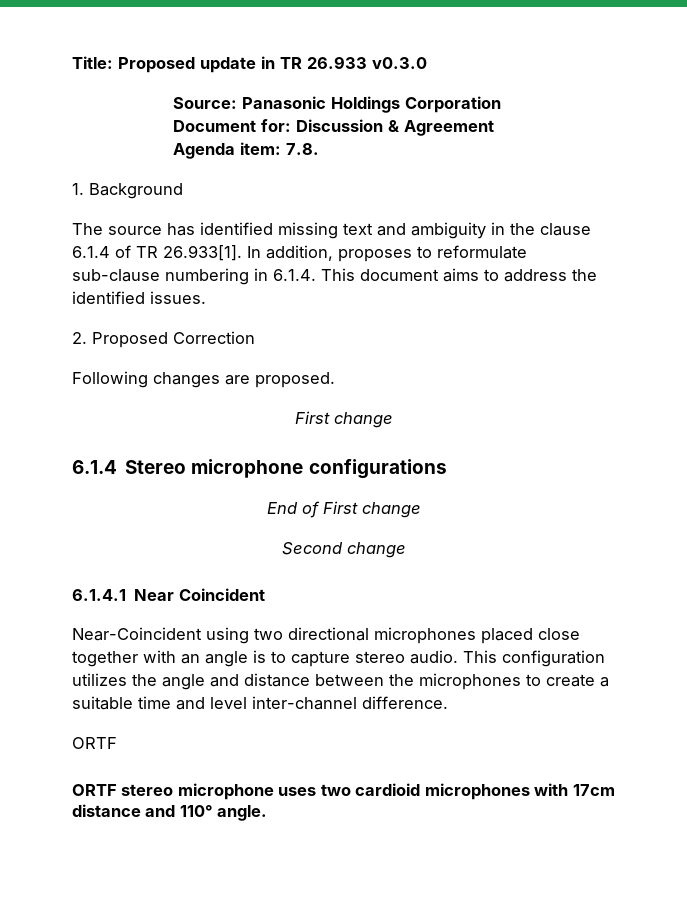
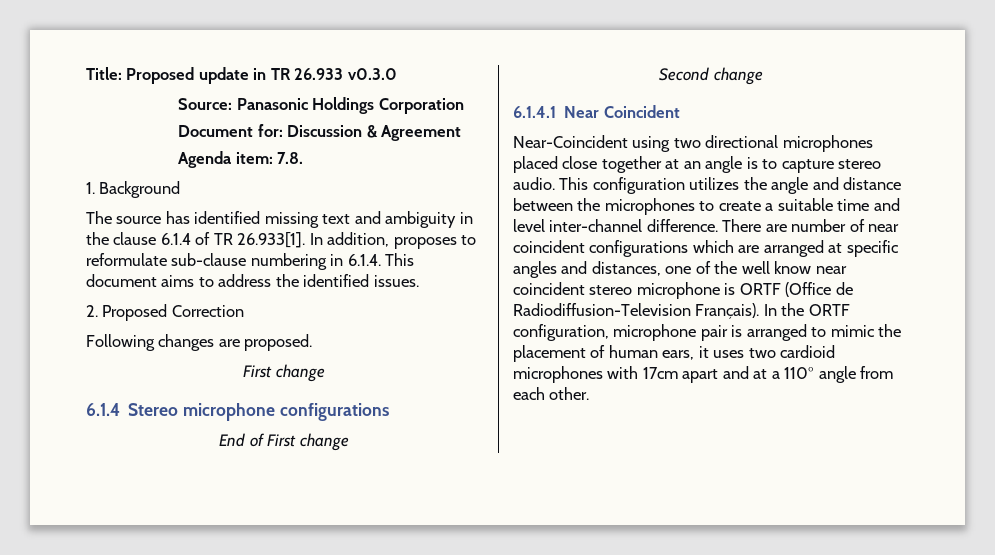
- Near-Coincident using two directional microphones placed close together with an angle is to capture stereo audio.
+ Near-Coincident using two directional microphones placed close together at an angle is to capture stereo audio.
- This configuration utilizes the angle and distance between the microphones to create a suitable time and level inter-channel difference.
- ORTF
- ORTF stereo microphone uses two cardioid microphones with 17cm distance and 110° angle.
+ This configuration utilizes the angle and distance between the microphones to create a suitable time and level inter-channel difference. There are number of near coincident configurations which are arranged at specific angles and distances, one of the well know near coincident stereo microphone is ORTF (Office de Radiodiffusion-Television Français). In the ORTF configuration, microphone pair is arranged to mimic the placement of human ears, it uses two cardioid microphones with 17cm apart and at a 110° angle from each other.

